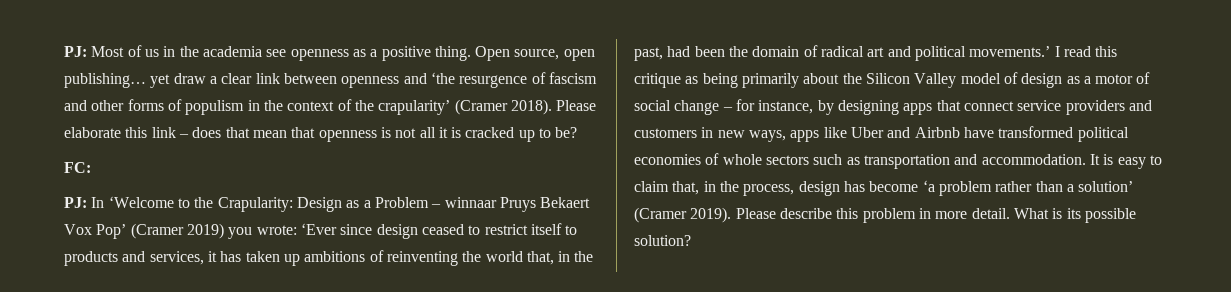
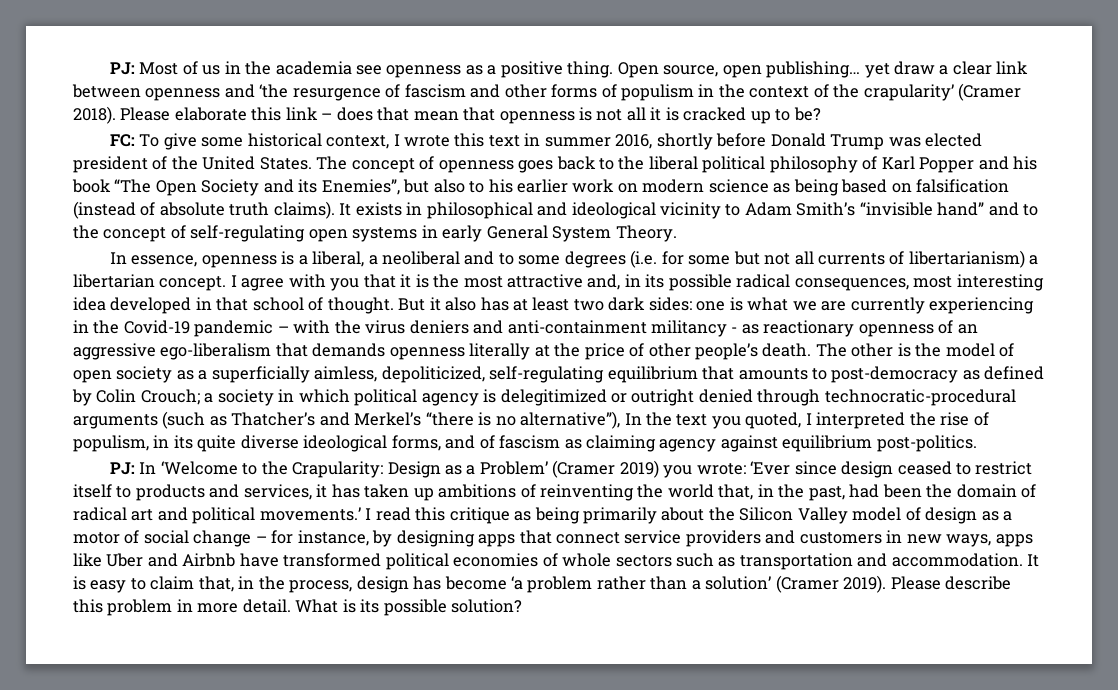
- FC:
+ FC: To give some historical context, I wrote this text in summer 2016, shortly before Donald Trump was elected president of the United States. The concept of openness goes back to the liberal political philosophy of Karl Popper and his book “The Open Society and its Enemies”, but also to his earlier work on modern science as being based on falsification (instead of absolute truth claims). It exists in philosophical and ideological vicinity to Adam Smith’s “invisible hand” and to the concept of self-regulating open systems in early General System Theory.
+ In essence, openness is a liberal, a neoliberal and to some degrees (i.e. for some but not all currents of libertarianism) a libertarian concept. I agree with you that it is the most attractive and, in its possible radical consequences, most interesting idea developed in that school of thought. But it also has at least two dark sides: one is what we are currently experiencing in the Covid-19 pandemic – with the virus deniers and anti-containment militancy - as reactionary openness of an aggressive ego-liberalism that demands openness literally at the price of other people’s death. The other is the model of open society as a superficially aimless, depoliticized, self-regulating equilibrium that amounts to post-democracy as defined by Colin Crouch; a society in which political agency is delegitimized or outright denied through technocratic-procedural arguments (such as Thatcher’s and Merkel’s “there is no alternative”), In the text you quoted, I interpreted the rise of populism, in its quite diverse ideological forms, and of fascism as claiming agency against equilibrium post-politics.
- PJ: In ‘Welcome to the Crapularity: Design as a Problem – winnaar Pruys Bekaert Vox Pop’ (Cramer 2019) you wrote: ‘Ever since design ceased to restrict itself to products and services, it has taken up ambitions of reinventing the world that, in the past, had been the domain of radical art and political movements.’
+ PJ: In ‘Welcome to the Crapularity: Design as a Problem’ (Cramer 2019) you wrote: ‘Ever since design ceased to restrict itself to products and services, it has taken up ambitions of reinventing the world that, in the past, had been the domain of radical art and political movements.’

